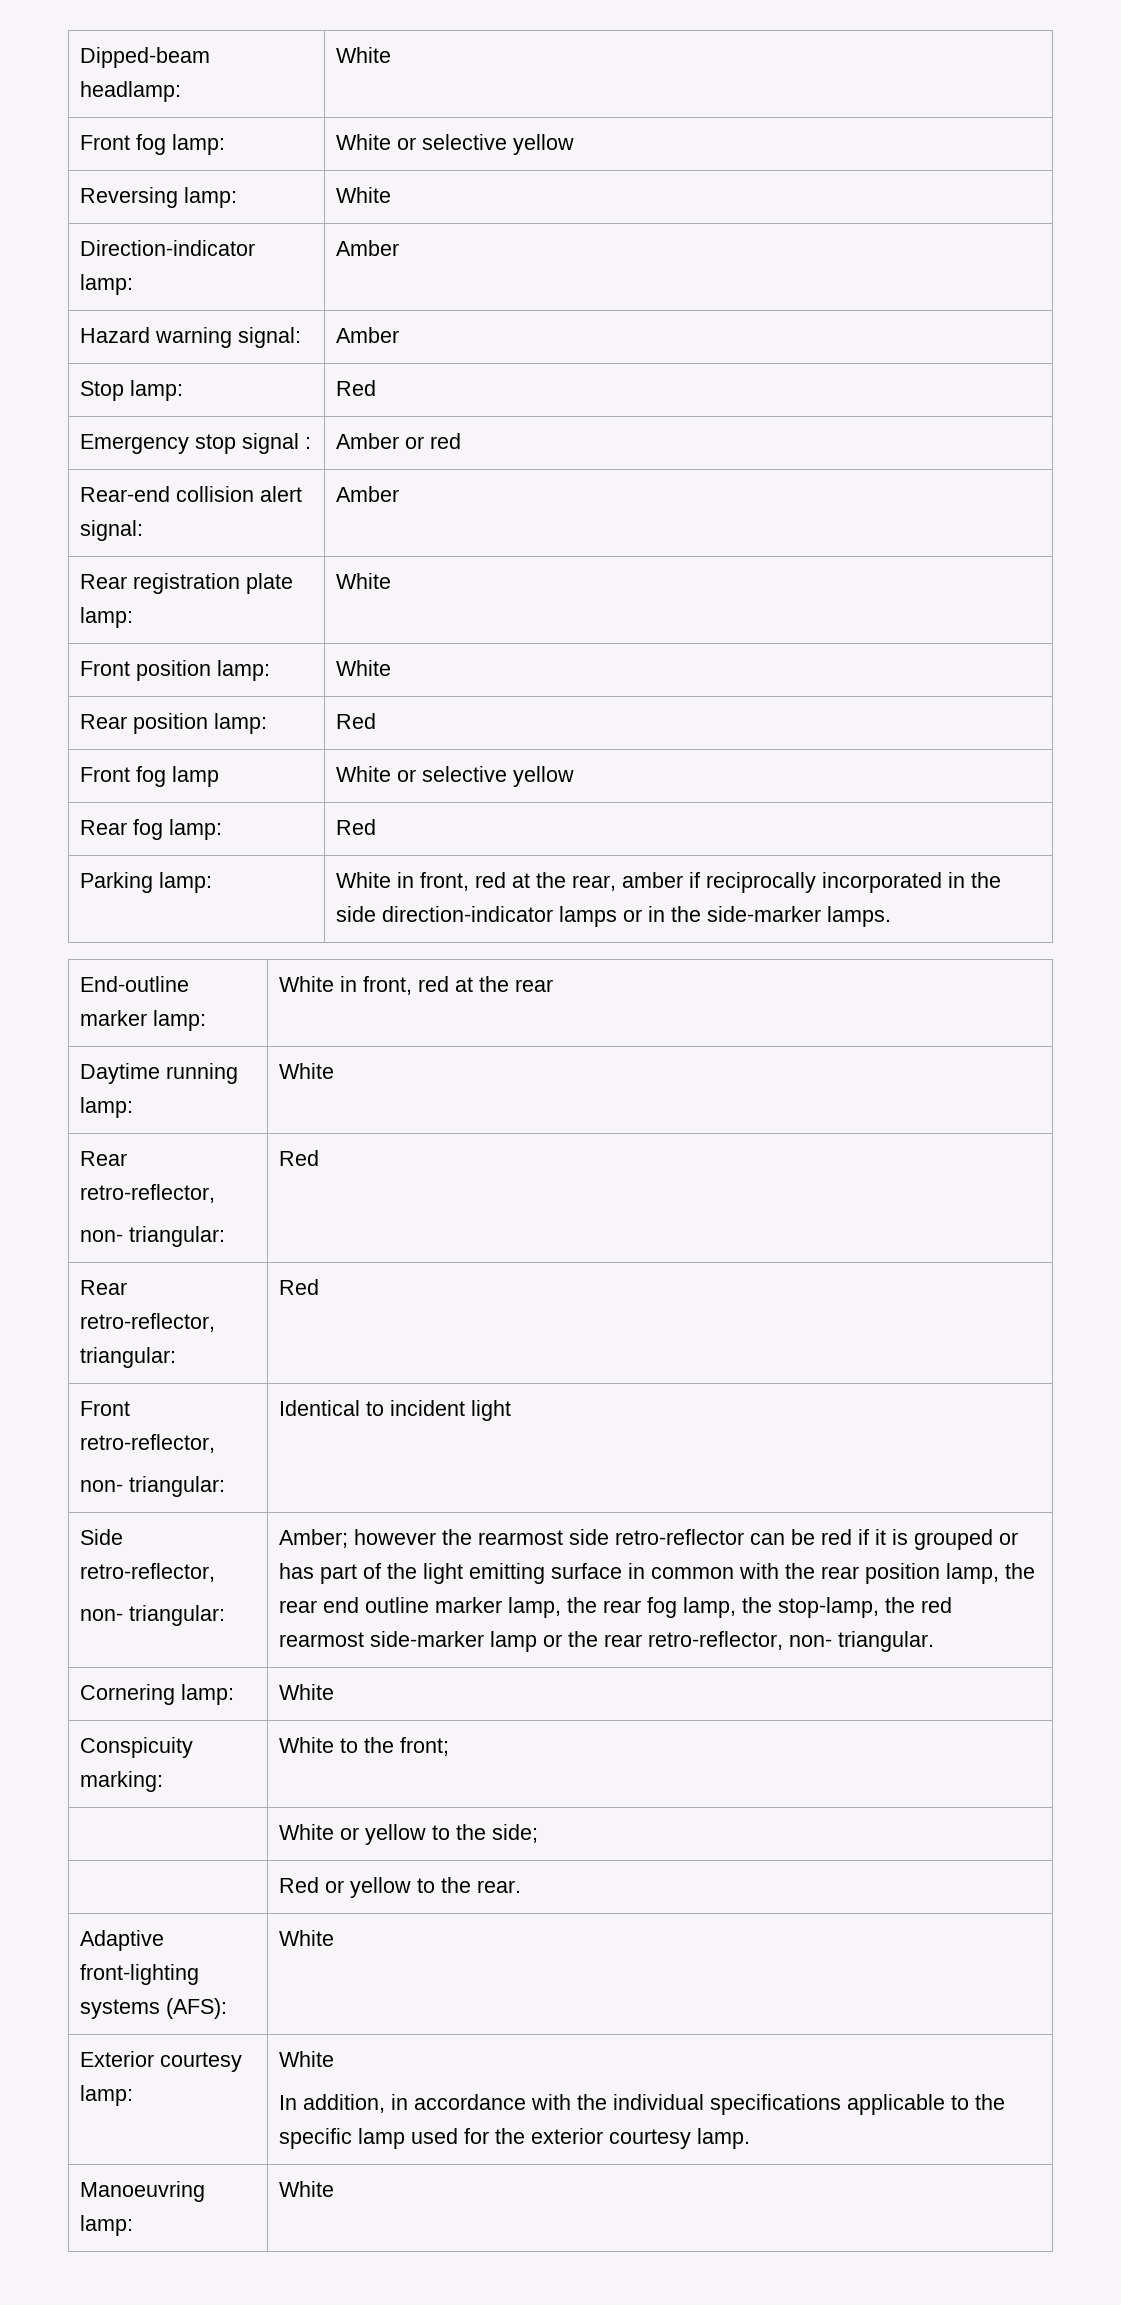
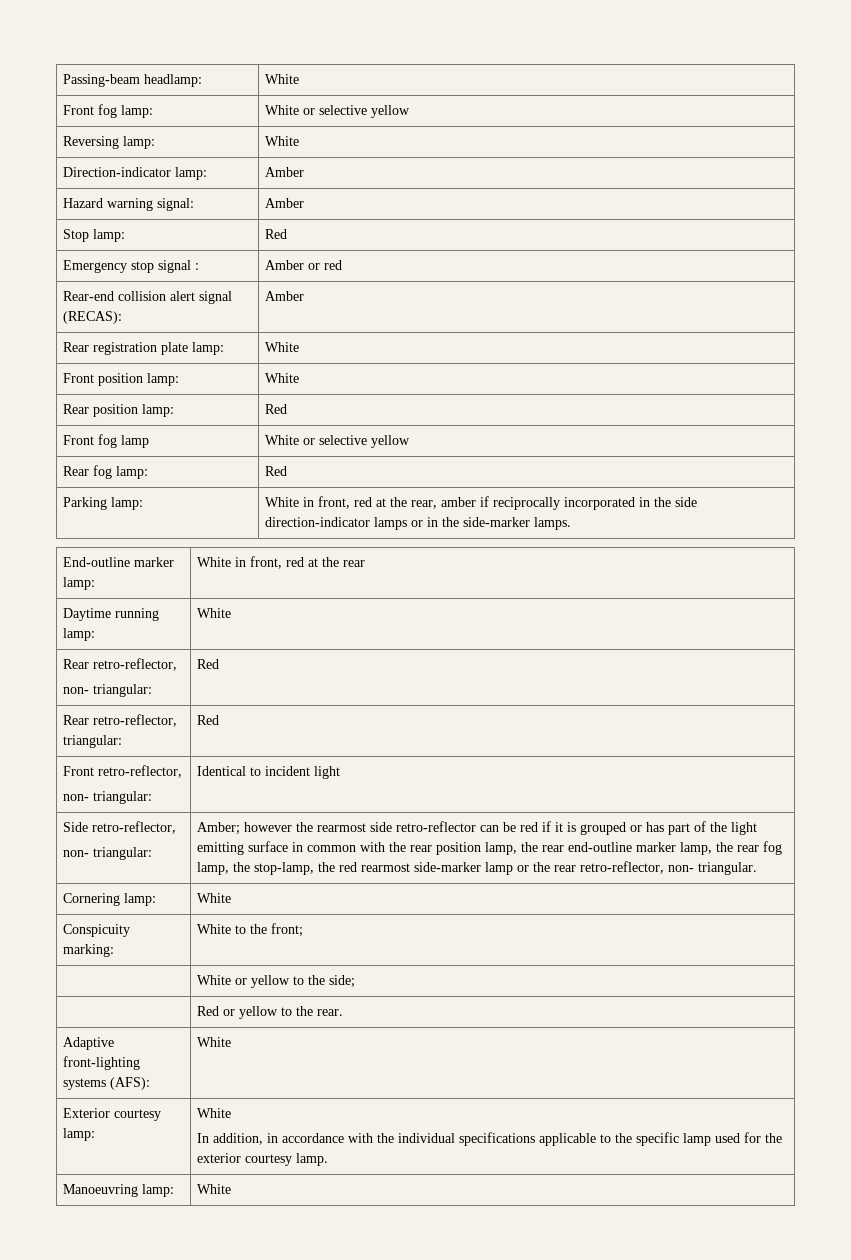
- Dipped-beam headlamp: | White
+ Passing-beam headlamp: | White
- Rear-end collision alert signal: | Amber
+ Rear-end collision alert signal (RECAS): | Amber
- Amber; however the rearmost side retro-reflector can be red if it is grouped or has part of the light emitting surface in common with the rear position lamp, the rear end outline marker lamp, the rear fog lamp, the stop-lamp, the red rearmost side-marker lamp or the rear retro-reflector, non- triangular.
+ Amber; however the rearmost side retro-reflector can be red if it is grouped or has part of the light emitting surface in common with the rear position lamp, the rear end-outline marker lamp, the rear fog lamp, the stop-lamp, the red rearmost side-marker lamp or the rear retro-reflector, non- triangular.

